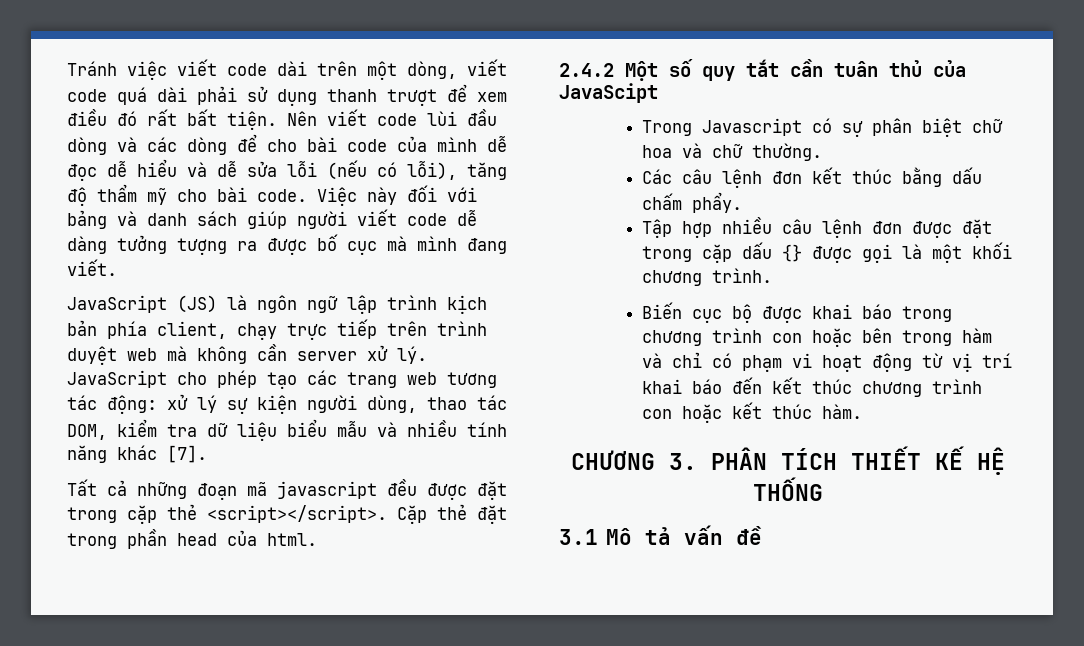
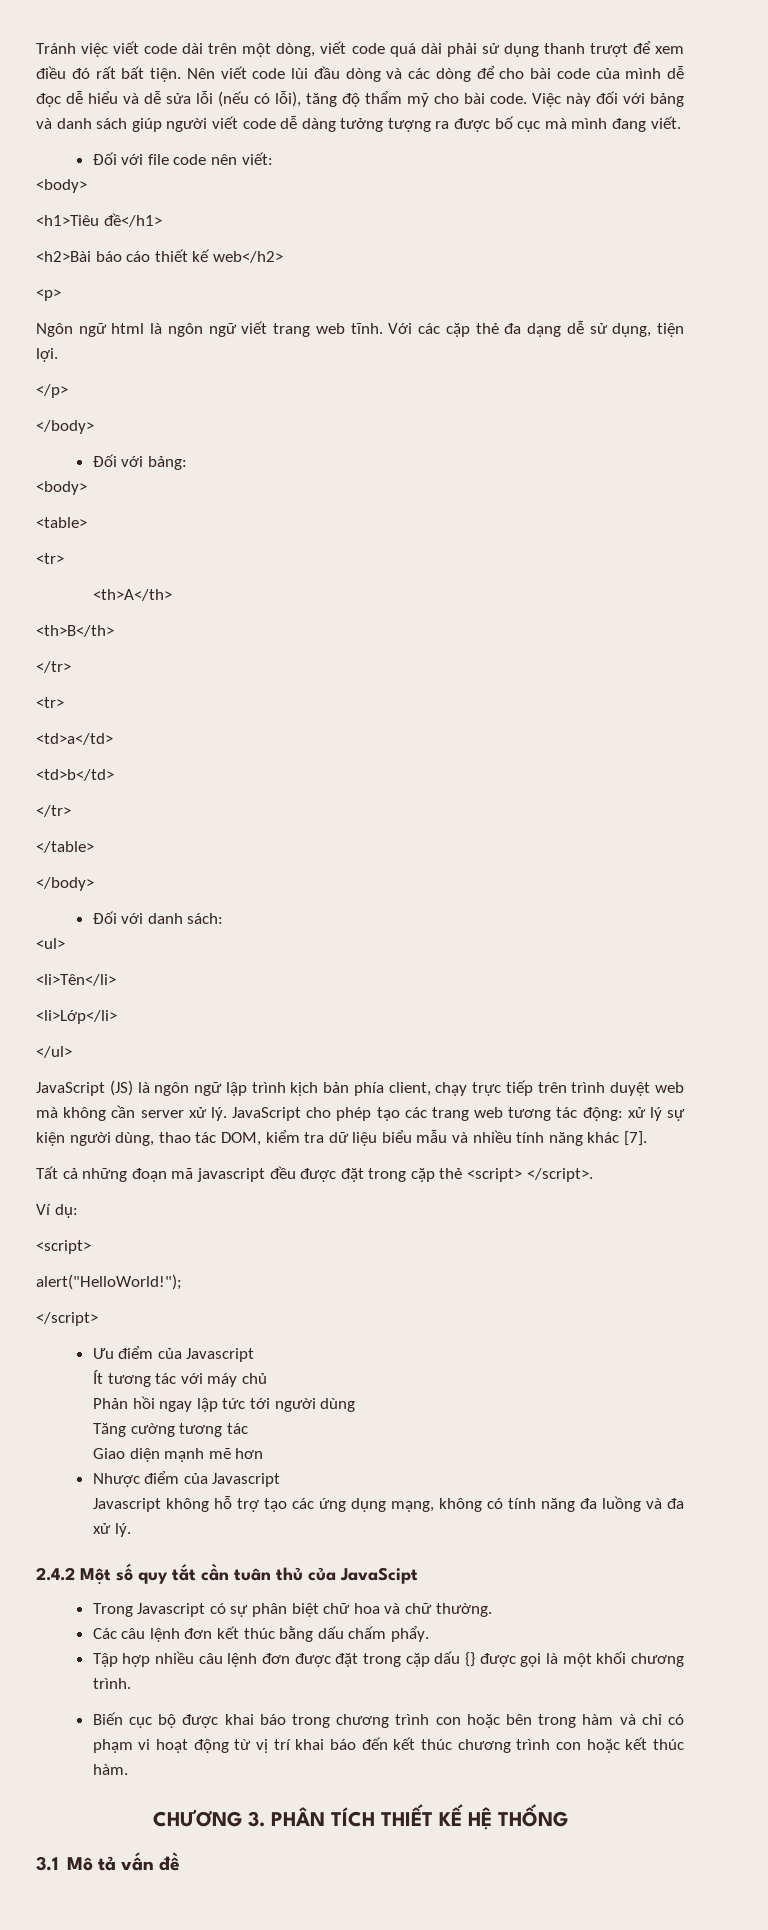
+ Đối với file code nên viết:
+ <body>
+ <h1>Tiêu đề</h1>
+ <h2>Bài báo cáo thiết kế web</h2>
+ <p>
+ Ngôn ngữ html là ngôn ngữ viết trang web tĩnh. Với các cặp thẻ đa dạng dễ sử dụng, tiện lợi.
+ </p>
+ </body>
+ Đối với bảng:
+ <body>
+ <table>
+ <tr>
+ <th>A</th>
+ <th>B</th>
+ </tr>
+ <tr>
+ <td>a</td>
+ <td>b</td>
+ </tr>
+ </table>
+ </body>
+ Đối với danh sách:
+ <ul>
+ <li>Tên</li>
+ <li>Lớp</li>
+ </ul>
- Tất cả những đoạn mã javascript đều được đặt trong cặp thẻ <script></script>. Cặp thẻ đặt trong phần head của html.
+ Tất cả những đoạn mã javascript đều được đặt trong cặp thẻ <script> </script>.
+ Ví dụ:
+ <script>
+ alert("HelloWorld!");
+ </script>
+ Ưu điểm của Javascript
+ Ít tương tác với máy chủ
+ Phản hồi ngay lập tức tới người dùng
+ Tăng cường tương tác
+ Giao diện mạnh mẽ hơn
+ Nhược điểm của Javascript
+ Javascript không hỗ trợ tạo các ứng dụng mạng, không có tính năng đa luồng và đa xử lý.

